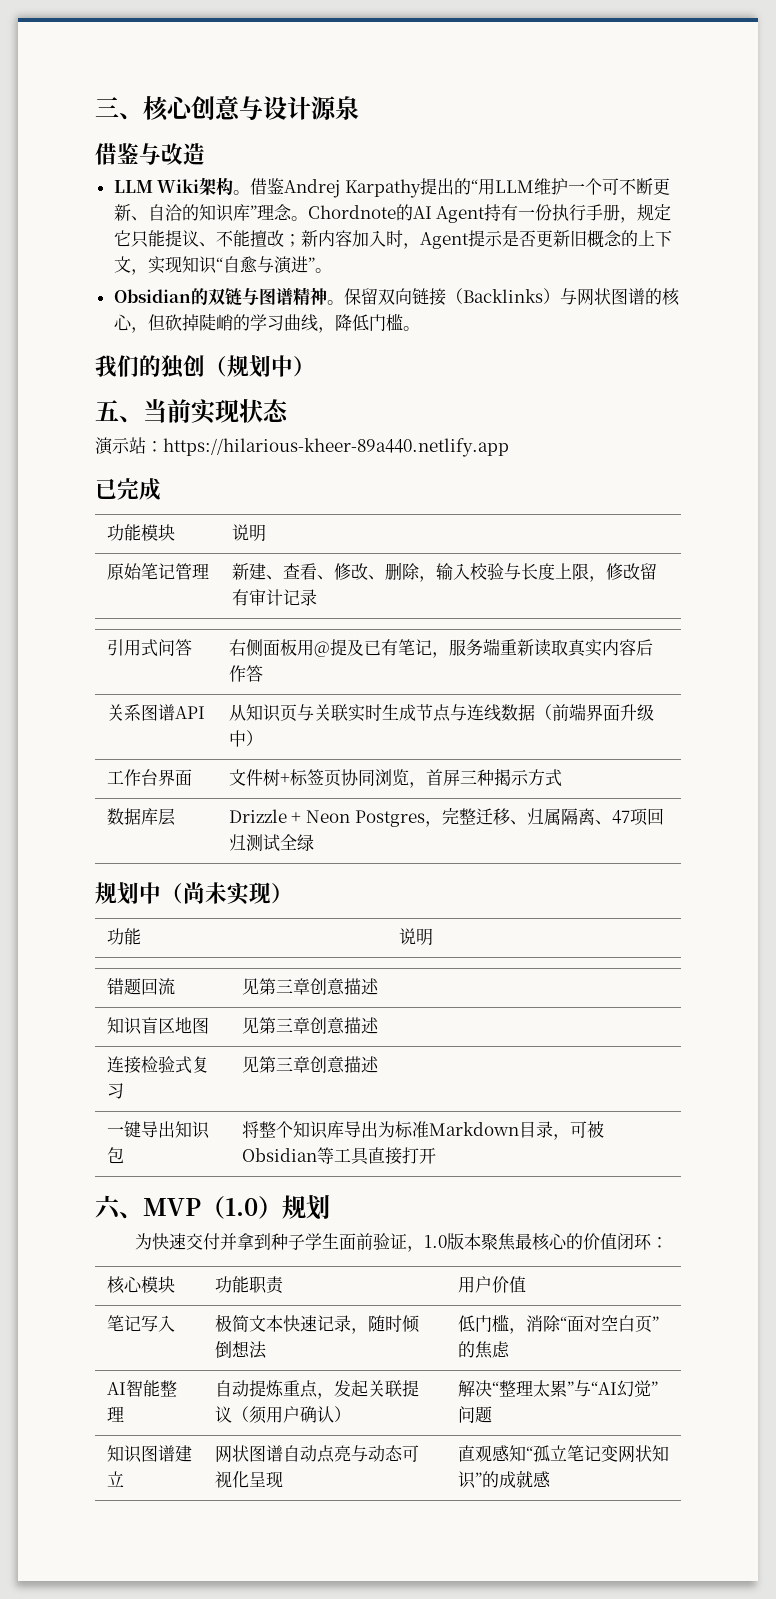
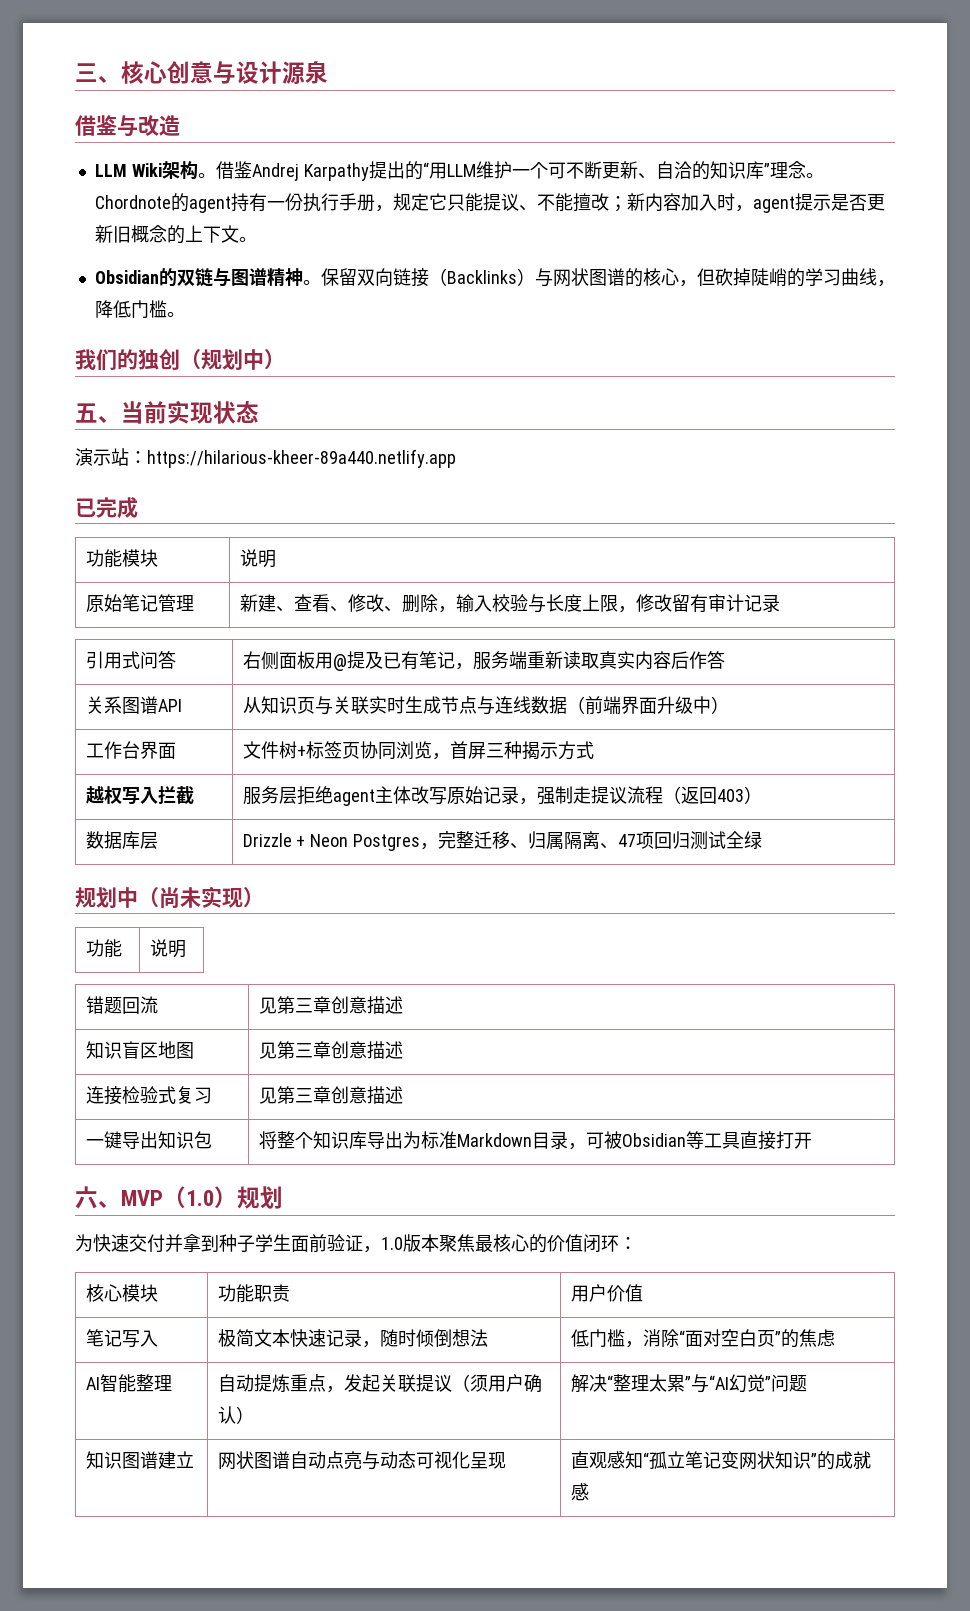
- Chordnote的AI Agent持有一份执行手册，规定它只能提议、不能擅改；新内容加入时，Agent提示是否更新旧概念的上下文，实现知识“自愈与演进”。
+ Chordnote的agent持有一份执行手册，规定它只能提议、不能擅改；新内容加入时，agent提示是否更新旧概念的上下文。
+ 越权写入拦截 | 服务层拒绝agent主体改写原始记录，强制走提议流程（返回403）

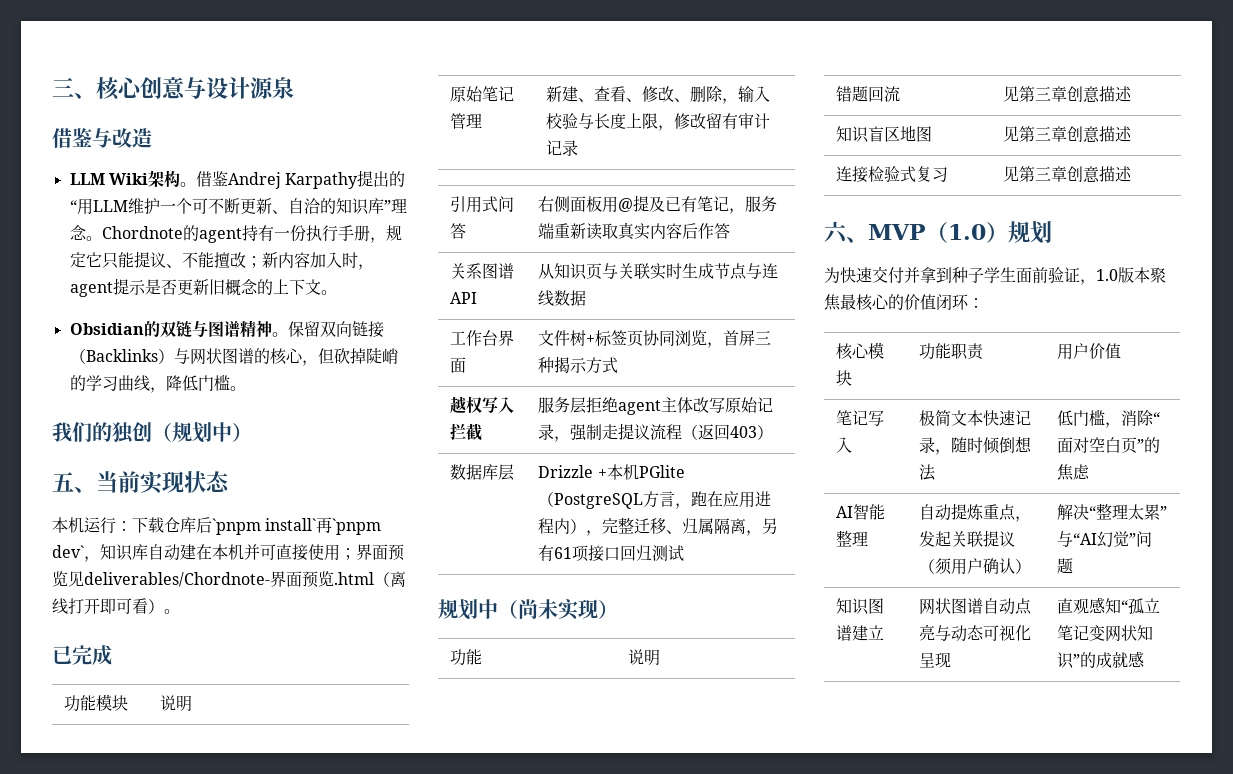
- 演示站：https://hilarious-kheer-89a440.netlify.app
+ 本机运行：下载仓库后`pnpm install`再`pnpm dev`，知识库自动建在本机并可直接使用；界面预览见deliverables/Chordnote-界面预览.html（离线打开即可看）。
- 关系图谱API | 从知识页与关联实时生成节点与连线数据（前端界面升级中）
+ 关系图谱API | 从知识页与关联实时生成节点与连线数据
- 数据库层 | Drizzle + Neon Postgres，完整迁移、归属隔离、47项回归测试全绿
+ 数据库层 | Drizzle +本机PGlite（PostgreSQL方言，跑在应用进程内），完整迁移、归属隔离，另有61项接口回归测试
- 一键导出知识包 | 将整个知识库导出为标准Markdown目录，可被Obsidian等工具直接打开

